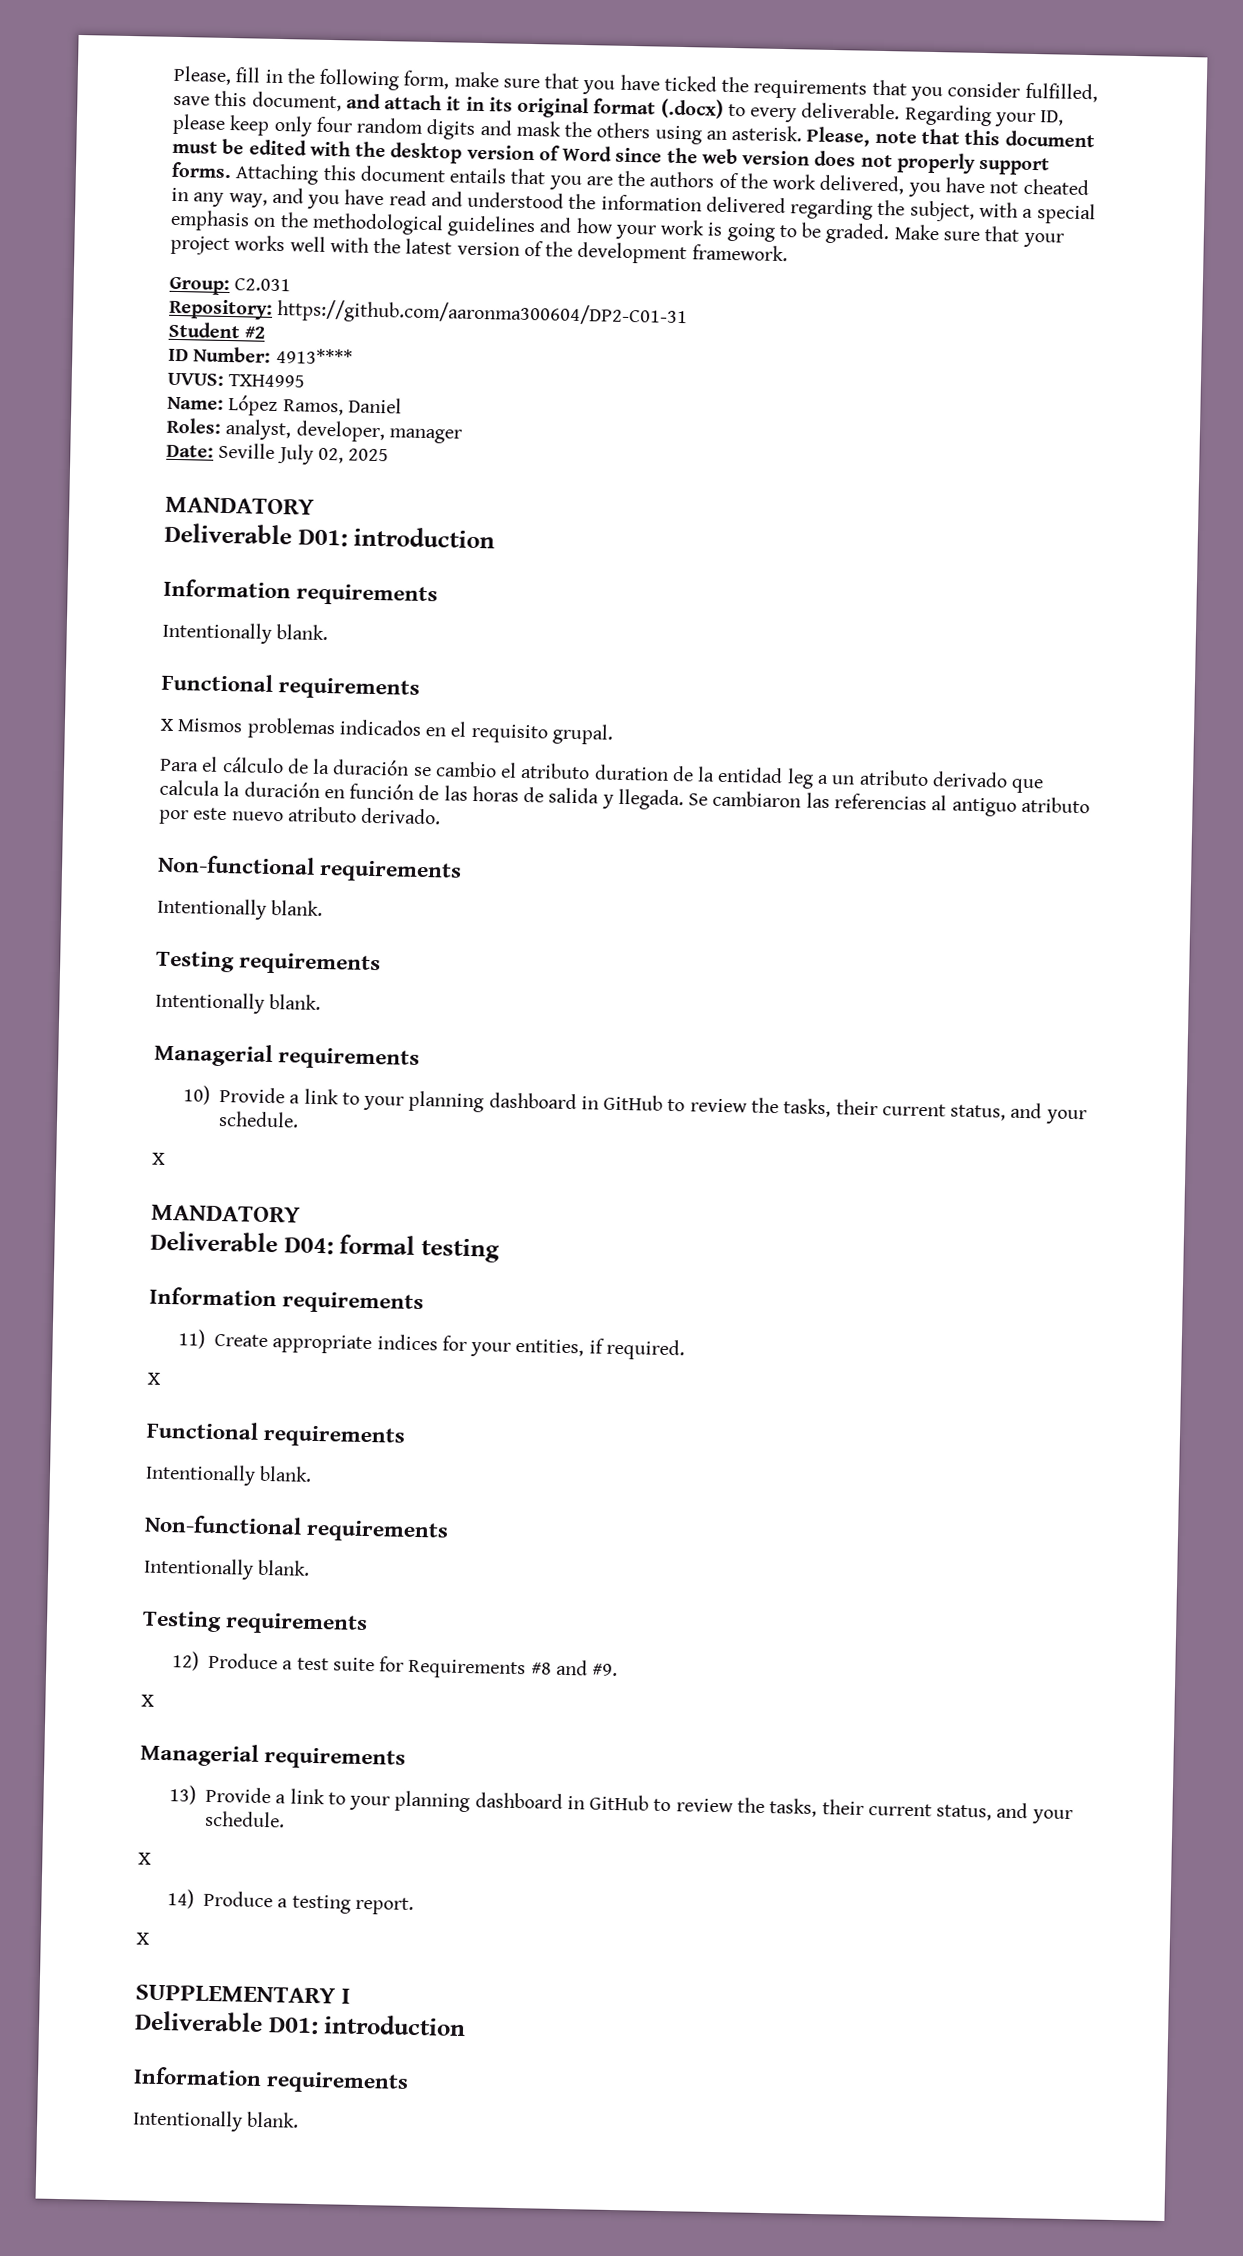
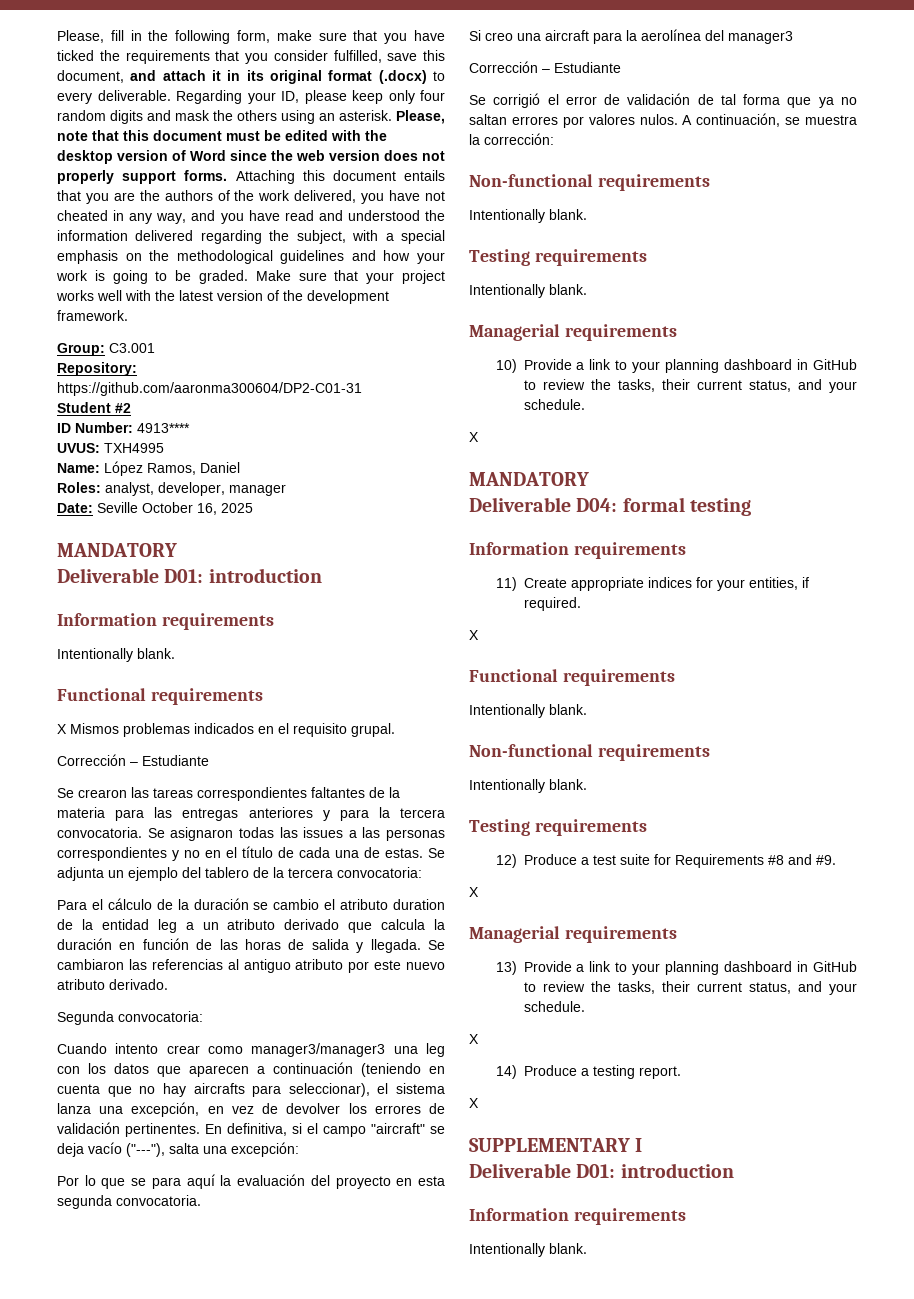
- Group: C2.031
+ Group: C3.001
- Date: Seville July 02, 2025
+ Date: Seville October 16, 2025
  X Mismos problemas indicados en el requisito grupal.
+ Corrección – Estudiante
+ Se crearon las tareas correspondientes faltantes de la materia para las entregas anteriores y para la tercera convocatoria. Se asignaron todas las issues a las personas correspondientes y no en el título de cada una de estas. Se adjunta un ejemplo del tablero de la tercera convocatoria:
+ Segunda convocatoria:
+ Cuando intento crear como manager3/manager3 una leg con los datos que aparecen a continuación (teniendo en cuenta que no hay aircrafts para seleccionar), el sistema lanza una excepción, en vez de devolver los errores de validación pertinentes. En definitiva, si el campo "aircraft" se deja vacío ("---"), salta una excepción:
+ Por lo que se para aquí la evaluación del proyecto en esta segunda convocatoria.
+ Si creo una aircraft para la aerolínea del manager3
+ Corrección – Estudiante
+ Se corrigió el error de validación de tal forma que ya no saltan errores por valores nulos. A continuación, se muestra la corrección:

